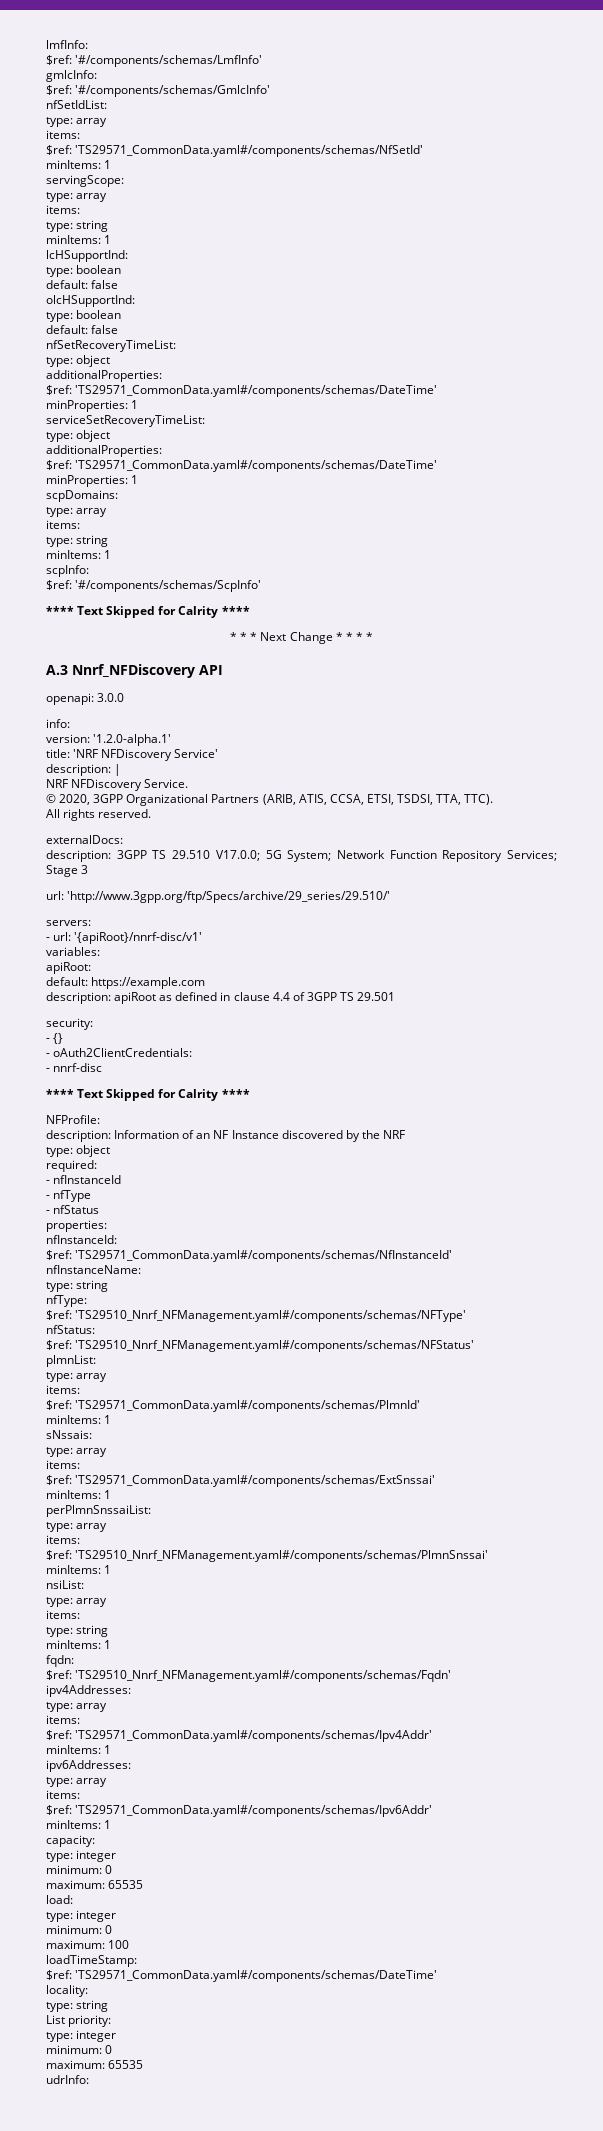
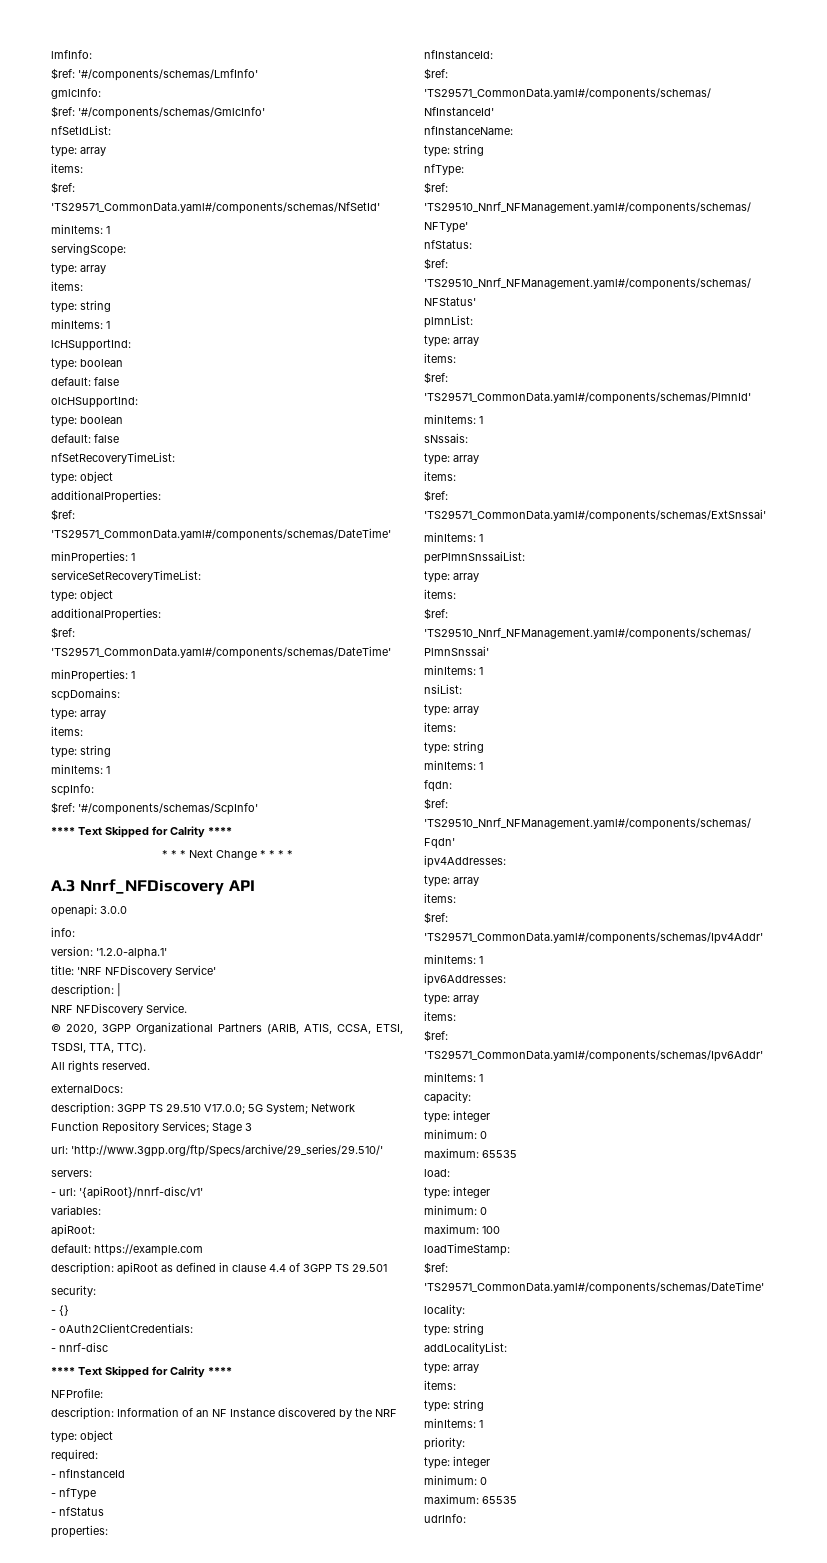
- List priority:
+ addLocalityList:
+ type: array
+ items:
+ type: string
+ minItems: 1
+ priority:

